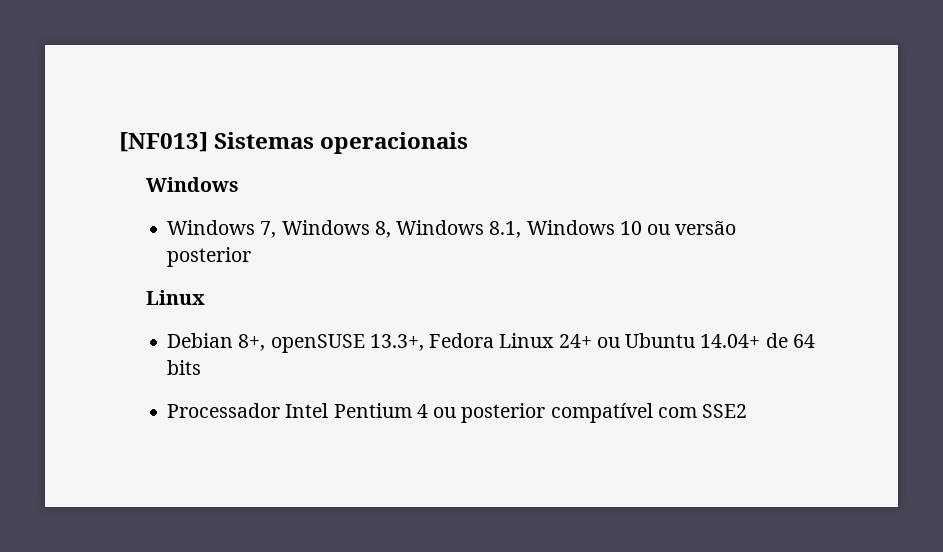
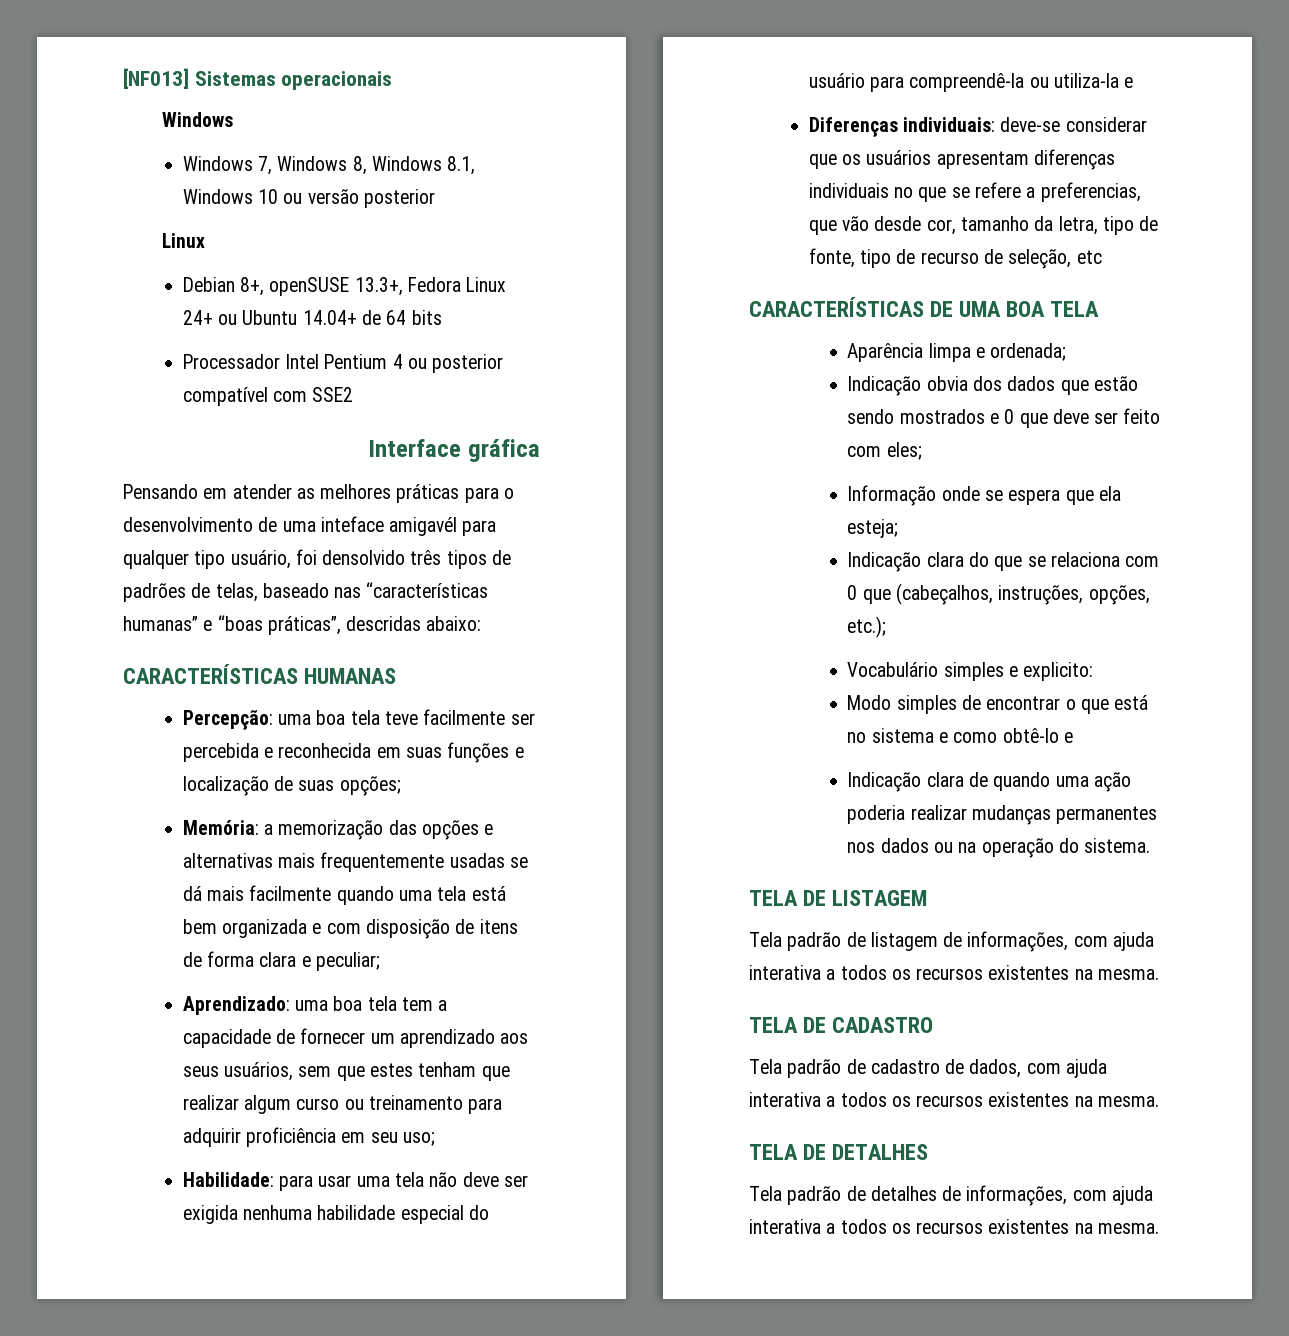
+ Interface gráfica
+ Pensando em atender as melhores práticas para o desenvolvimento de uma inteface amigavél para qualquer tipo usuário, foi densolvido três tipos de padrões de telas, baseado nas “características humanas” e “boas práticas”, descridas abaixo:
+ CARACTERÍSTICAS HUMANAS
+ Percepção: uma boa tela teve facilmente ser percebida e reconhecida em suas funções e localização de suas opções;
+ Memória: a memorização das opções e alternativas mais frequentemente usadas se dá mais facilmente quando uma tela está bem organizada e com disposição de itens de forma clara e peculiar;
+ Aprendizado: uma boa tela tem a capacidade de fornecer um aprendizado aos seus usuários, sem que estes tenham que realizar algum curso ou treinamento para adquirir proficiência em seu uso;
+ Habilidade: para usar uma tela não deve ser exigida nenhuma habilidade especial do usuário para compreendê-la ou utiliza-la e
+ Diferenças individuais: deve-se considerar que os usuários apresentam diferenças individuais no que se refere a preferencias, que vão desde cor, tamanho da letra, tipo de fonte, tipo de recurso de seleção, etc
+ CARACTERÍSTICAS DE UMA BOA TELA
+ Aparência limpa e ordenada;
+ Indicação obvia dos dados que estão sendo mostrados e 0 que deve ser feito com eles;
+ Informação onde se espera que ela esteja;
+ Indicação clara do que se relaciona com 0 que (cabeçalhos, instruções, opções, etc.);
+ Vocabulário simples e explicito:
+ Modo simples de encontrar o que está no sistema e como obtê-lo e
+ Indicação clara de quando uma ação poderia realizar mudanças permanentes nos dados ou na operação do sistema.
+ TELA DE LISTAGEM
+ Tela padrão de listagem de informações, com ajuda interativa a todos os recursos existentes na mesma.
+ TELA DE CADASTRO
+ Tela padrão de cadastro de dados, com ajuda interativa a todos os recursos existentes na mesma.
+ TELA DE DETALHES
+ Tela padrão de detalhes de informações, com ajuda interativa a todos os recursos existentes na mesma.

